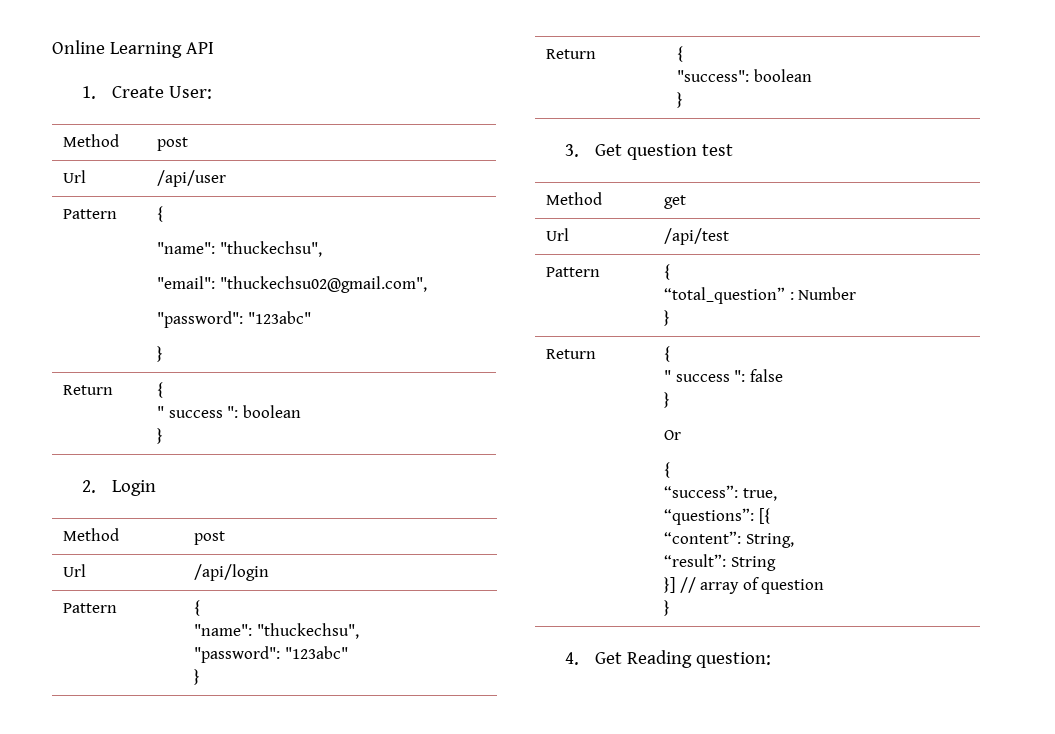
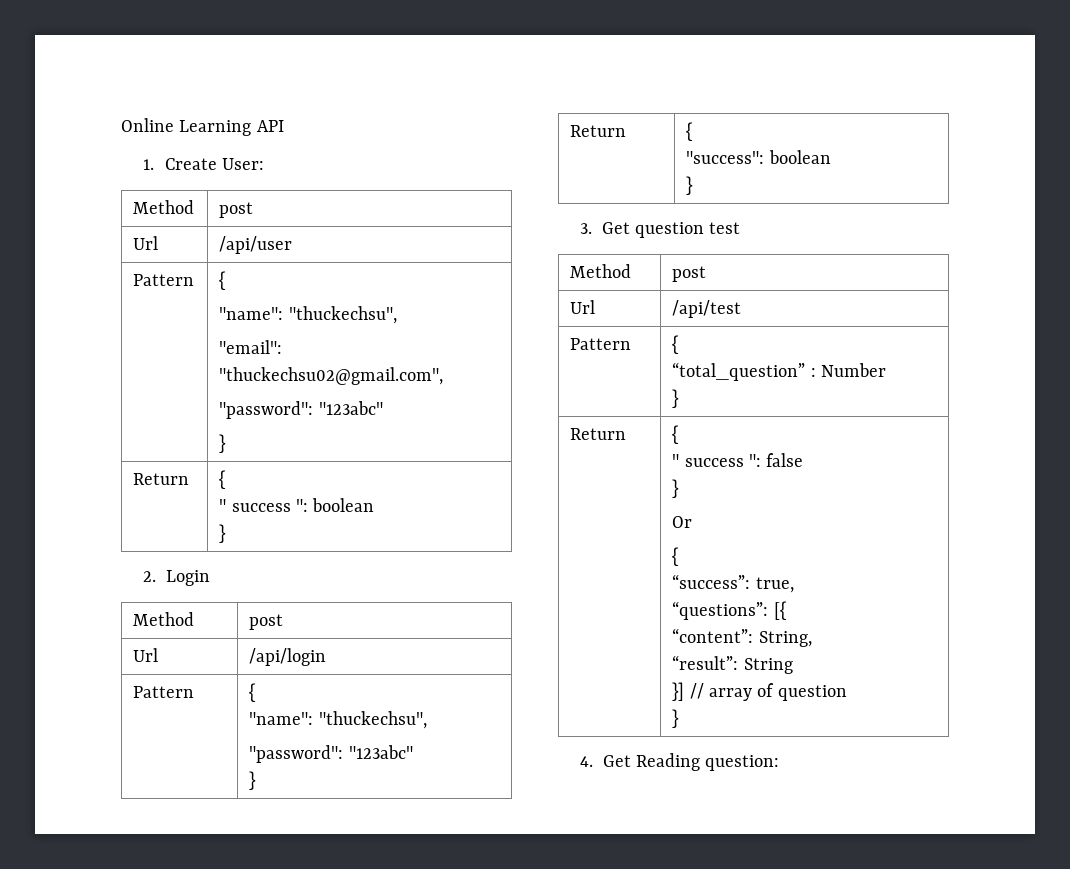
  3. Get question test
- Method | get
+ Method | post

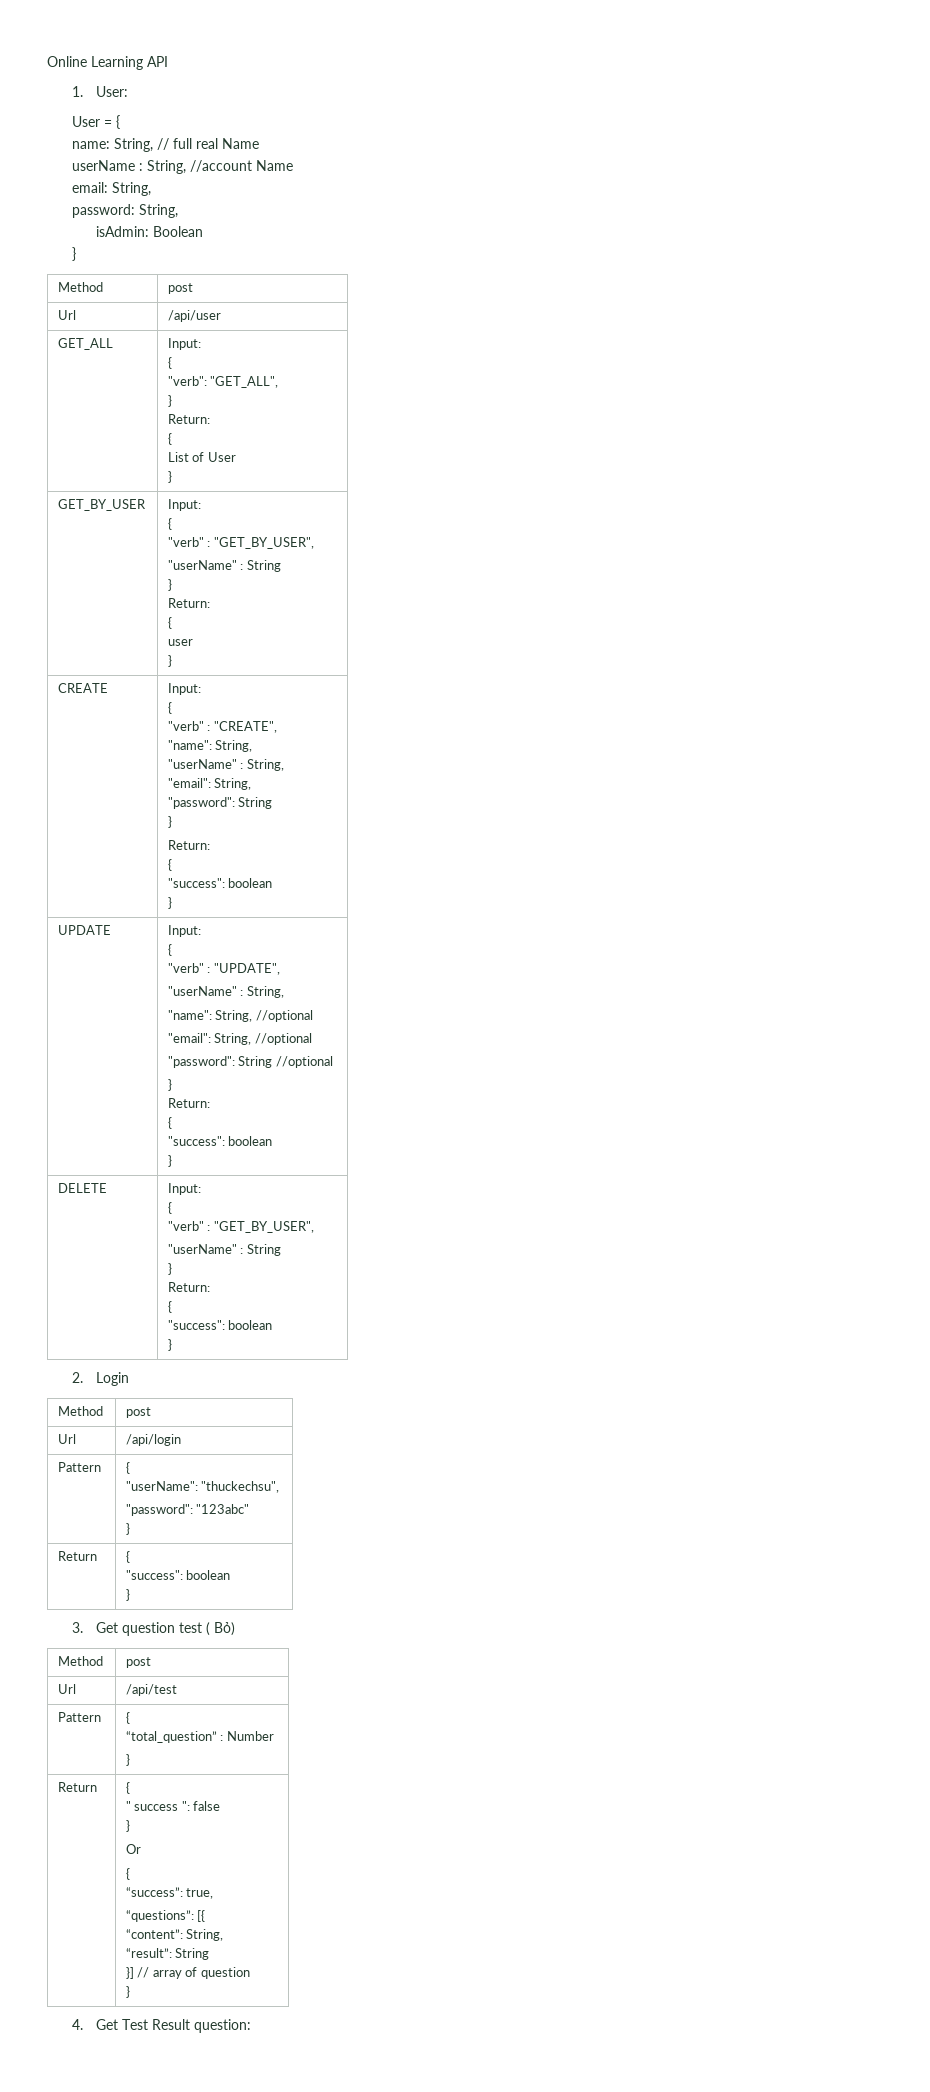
- 1. Create User:
+ 1. User:
+ User = {
+ name: String, // full real Name
+ userName : String, //account Name
+ email: String,
+ password: String,
+ isAdmin: Boolean
+ }
  Url | /api/user
- Pattern | {
- "name": "thuckechsu",
- "email": "thuckechsu02@gmail.com",
- "password": "123abc"
+ GET_ALL | Input:
+ {
+ "verb": "GET_ALL",
  }
- Return | {
- " success ": boolean
+ Return:
+ {
+ List of User
+ }
+ GET_BY_USER | Input:
+ {
+ "verb" : "GET_BY_USER",
+ "userName" : String
+ }
+ Return:
+ {
+ user
+ }
+ CREATE | Input:
+ {
+ "verb" : "CREATE",
+ "name": String,
+ "userName" : String,
+ "email": String,
+ "password": String
+ }
+ Return:
+ {
+ "success": boolean
+ }
+ UPDATE | Input:
+ {
+ "verb" : "UPDATE",
+ "userName" : String,
+ "name": String, //optional
+ "email": String, //optional
+ "password": String //optional
+ }
+ Return:
+ {
+ "success": boolean
+ }
+ DELETE | Input:
+ {
+ "verb" : "GET_BY_USER",
+ "userName" : String
+ }
+ Return:
+ {
+ "success": boolean
  Url | /api/login
  Pattern | {
- "name": "thuckechsu",
+ "userName": "thuckechsu",
- 3. Get question test
+ 3. Get question test ( Bỏ)
- 4. Get Reading question:
+ 4. Get Test Result question:

